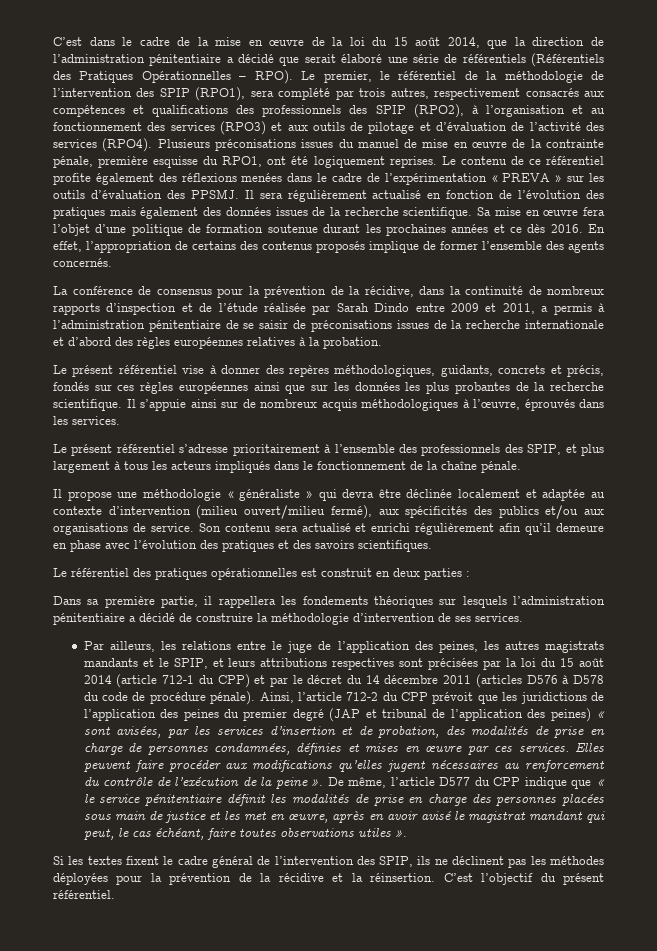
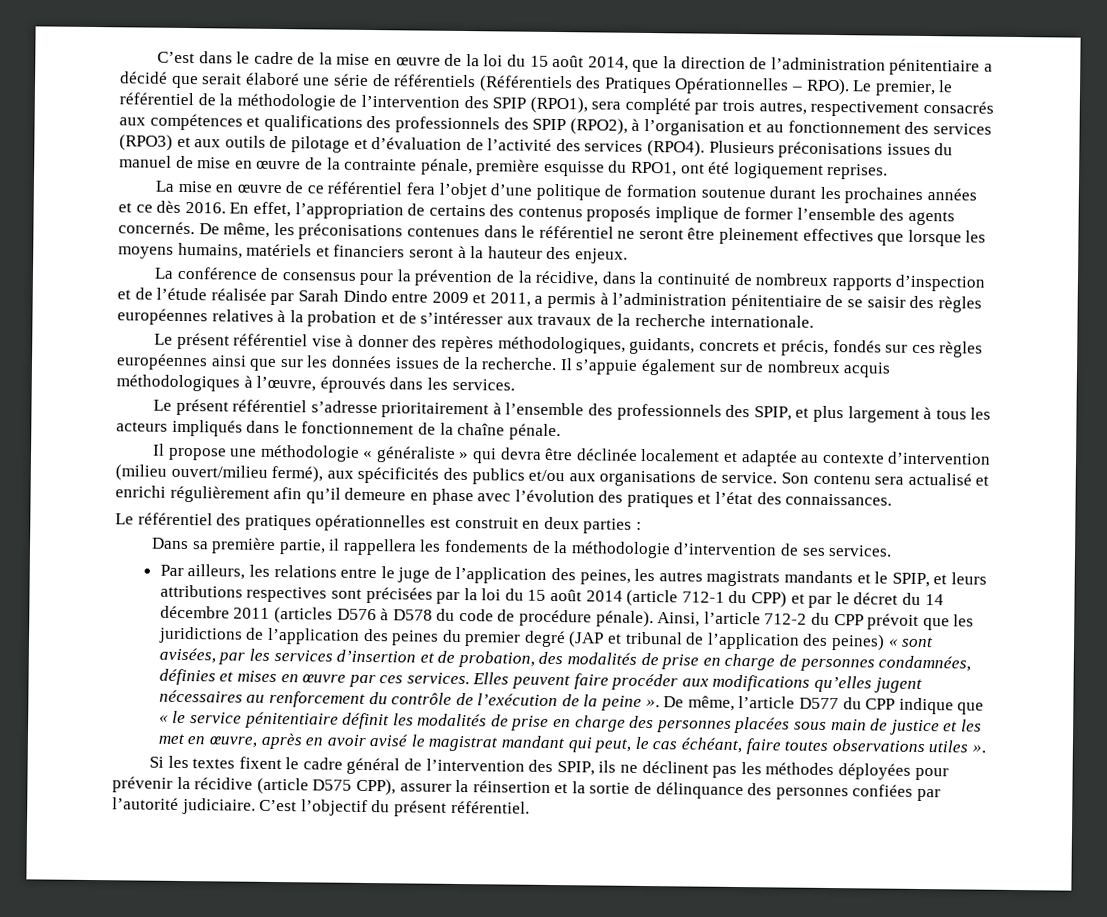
- Plusieurs préconisations issues du manuel de mise en œuvre de la contrainte pénale, première esquisse du RPO1, ont été logiquement reprises. Le contenu de ce référentiel profite également des réflexions menées dans le cadre de l’expérimentation « PREVA » sur les outils d’évaluation des PPSMJ. Il sera régulièrement actualisé en fonction de l’évolution des pratiques mais également des données issues de la recherche scientifique. Sa mise en œuvre fera l’objet d’une politique de formation soutenue durant les prochaines années et ce dès 2016.
+ Plusieurs préconisations issues du manuel de mise en œuvre de la contrainte pénale, première esquisse du RPO1, ont été logiquement reprises.
+ La mise en œuvre de ce référentiel fera l’objet d’une politique de formation soutenue durant les prochaines années et ce dès 2016.
+ De même, les préconisations contenues dans le référentiel ne seront être pleinement effectives que lorsque les moyens humains, matériels et financiers seront à la hauteur des enjeux.
- La conférence de consensus pour la prévention de la récidive, dans la continuité de nombreux rapports d’inspection et de l’étude réalisée par Sarah Dindo entre 2009 et 2011, a permis à l’administration pénitentiaire de se saisir de préconisations issues de la recherche internationale et d’abord des règles européennes relatives à la probation.
+ La conférence de consensus pour la prévention de la récidive, dans la continuité de nombreux rapports d’inspection et de l’étude réalisée par Sarah Dindo entre 2009 et 2011, a permis à l’administration pénitentiaire de se saisir des règles européennes relatives à la probation et de s’intéresser aux travaux de la recherche internationale.
- Le présent référentiel vise à donner des repères méthodologiques, guidants, concrets et précis, fondés sur ces règles européennes ainsi que sur les données les plus probantes de la recherche scientifique.
+ Le présent référentiel vise à donner des repères méthodologiques, guidants, concrets et précis, fondés sur ces règles européennes ainsi que sur les données issues de la recherche.
- Il s’appuie ainsi sur de nombreux acquis méthodologiques à l’œuvre, éprouvés dans les services.
+ Il s’appuie également sur de nombreux acquis méthodologiques à l’œuvre, éprouvés dans les services.
- Son contenu sera actualisé et enrichi régulièrement afin qu’il demeure en phase avec l’évolution des pratiques et des savoirs scientifiques.
+ Son contenu sera actualisé et enrichi régulièrement afin qu’il demeure en phase avec l’évolution des pratiques et l’état des connaissances.
- Dans sa première partie, il rappellera les fondements théoriques sur lesquels l’administration pénitentiaire a décidé de construire la méthodologie d’intervention de ses services.
+ Dans sa première partie, il rappellera les fondements de la méthodologie d’intervention de ses services.
- Si les textes fixent le cadre général de l’intervention des SPIP, ils ne déclinent pas les méthodes déployées pour la prévention de la récidive et la réinsertion.
+ Si les textes fixent le cadre général de l’intervention des SPIP, ils ne déclinent pas les méthodes déployées pour prévenir la récidive (article D575 CPP), assurer la réinsertion et la sortie de délinquance des personnes confiées par l’autorité judiciaire.

